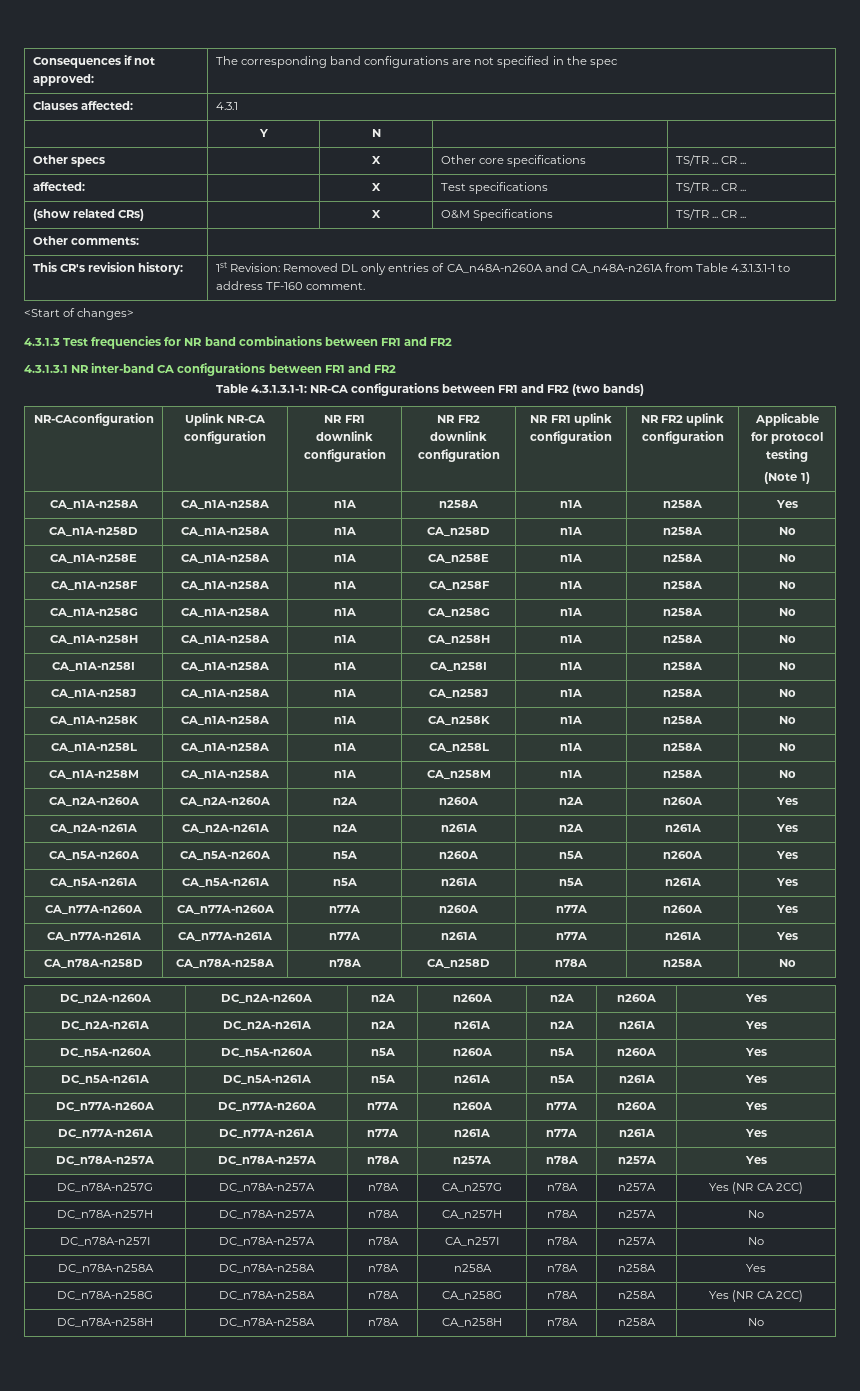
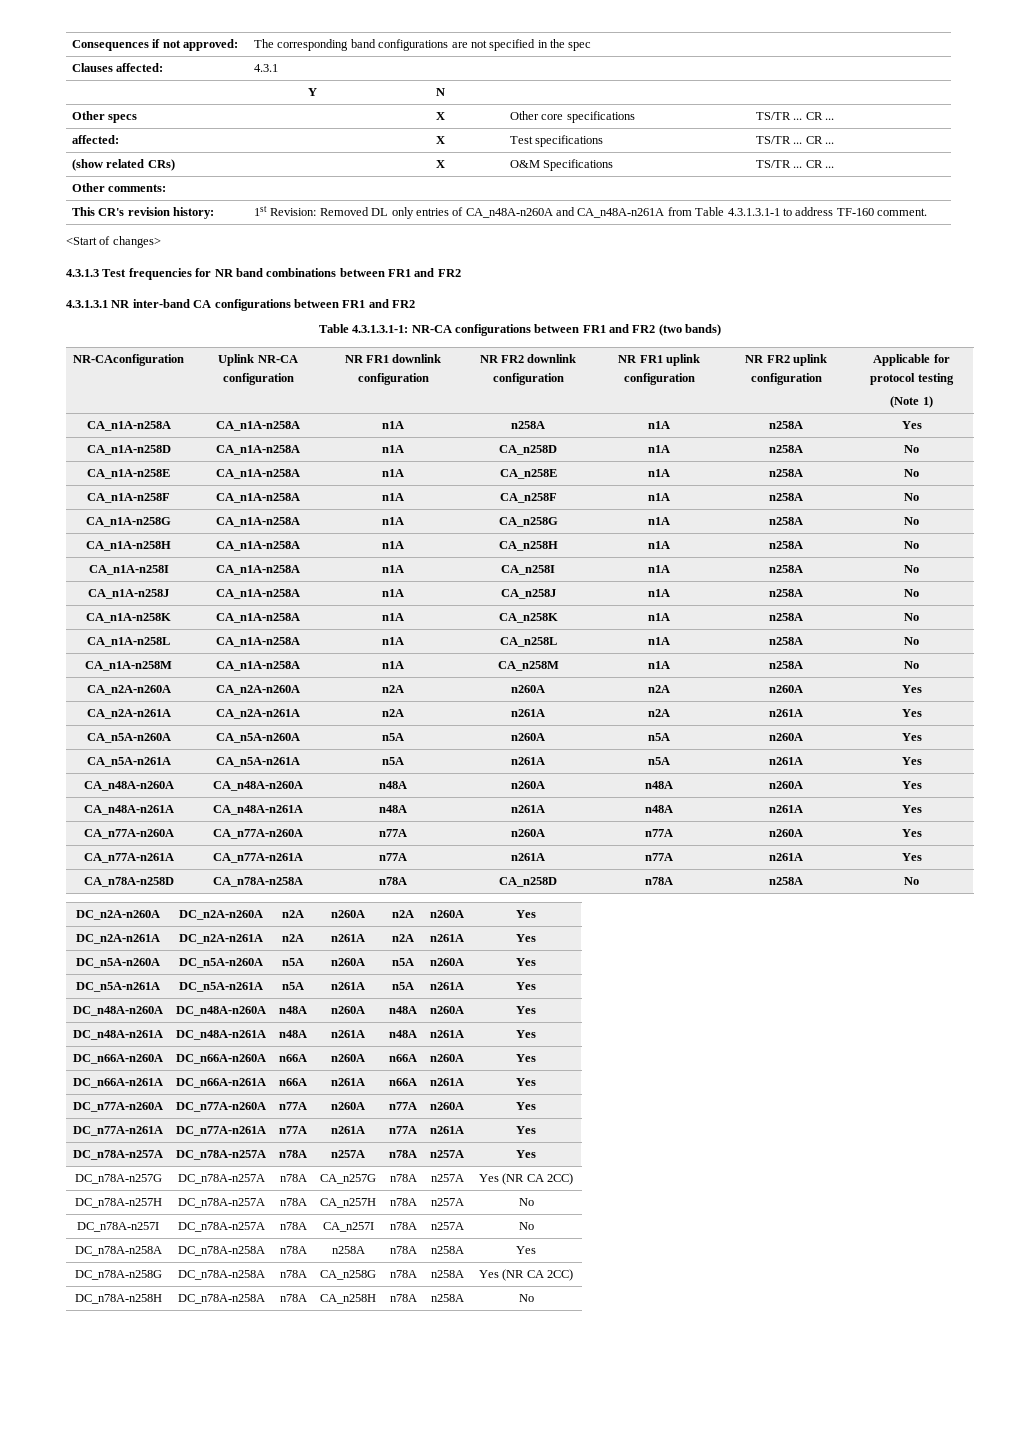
+ CA_n48A-n260A | CA_n48A-n260A | n48A | n260A | n48A | n260A | Yes
+ CA_n48A-n261A | CA_n48A-n261A | n48A | n261A | n48A | n261A | Yes
+ DC_n48A-n260A | DC_n48A-n260A | n48A | n260A | n48A | n260A | Yes
+ DC_n48A-n261A | DC_n48A-n261A | n48A | n261A | n48A | n261A | Yes
+ DC_n66A-n260A | DC_n66A-n260A | n66A | n260A | n66A | n260A | Yes
+ DC_n66A-n261A | DC_n66A-n261A | n66A | n261A | n66A | n261A | Yes

